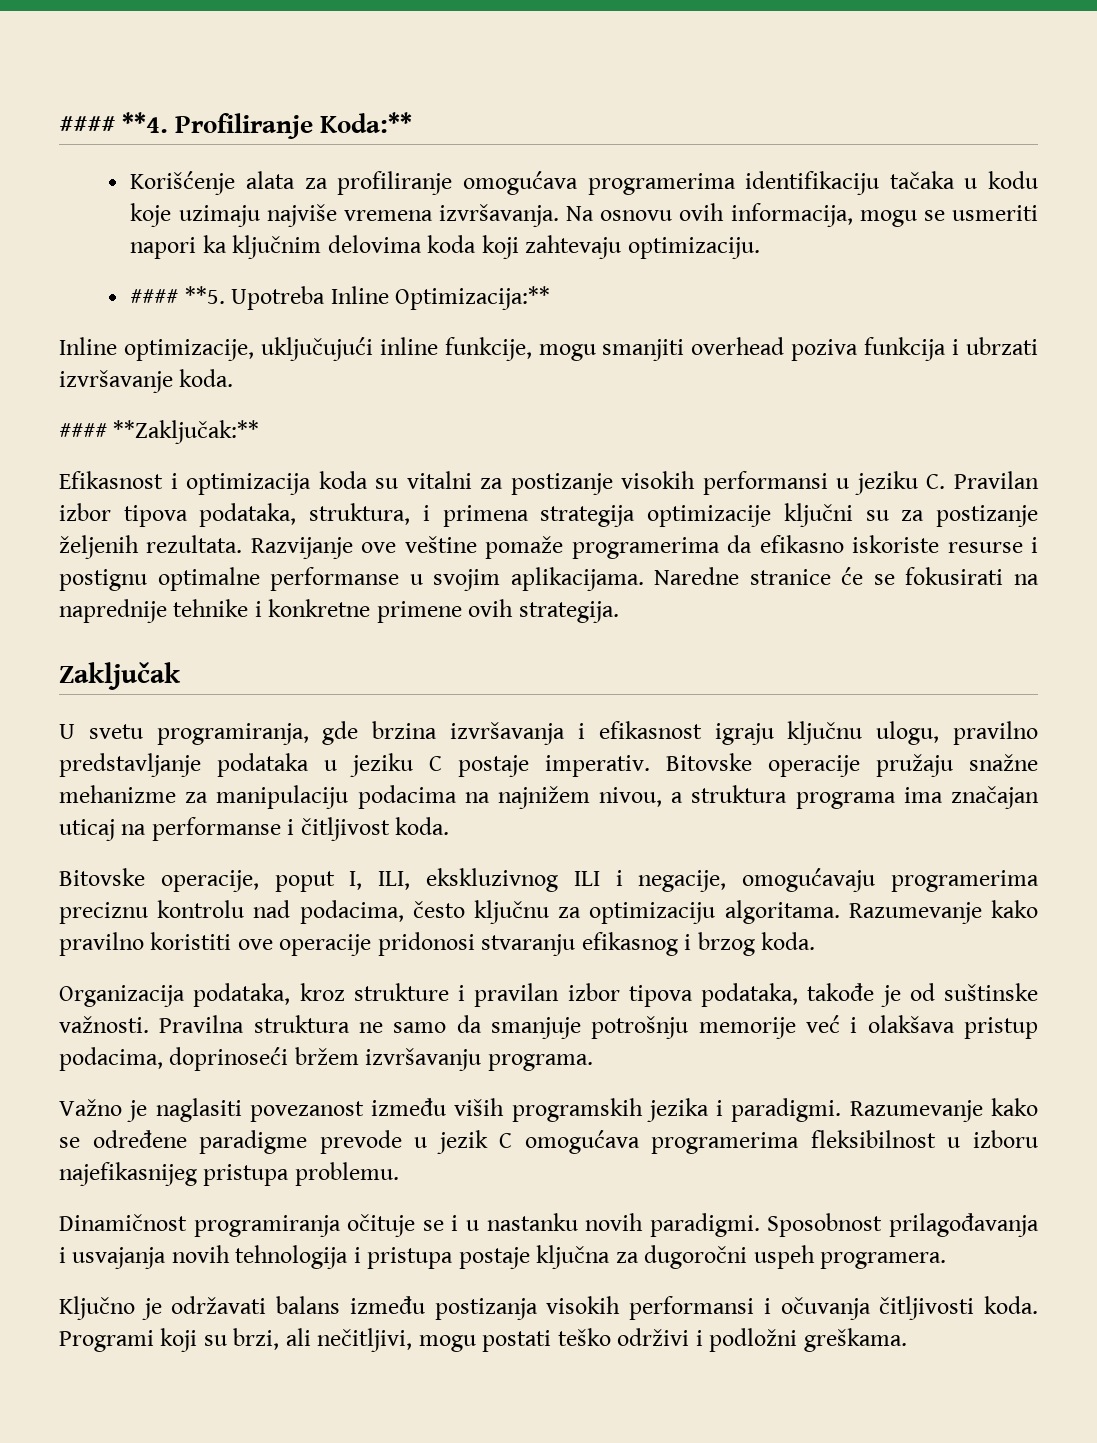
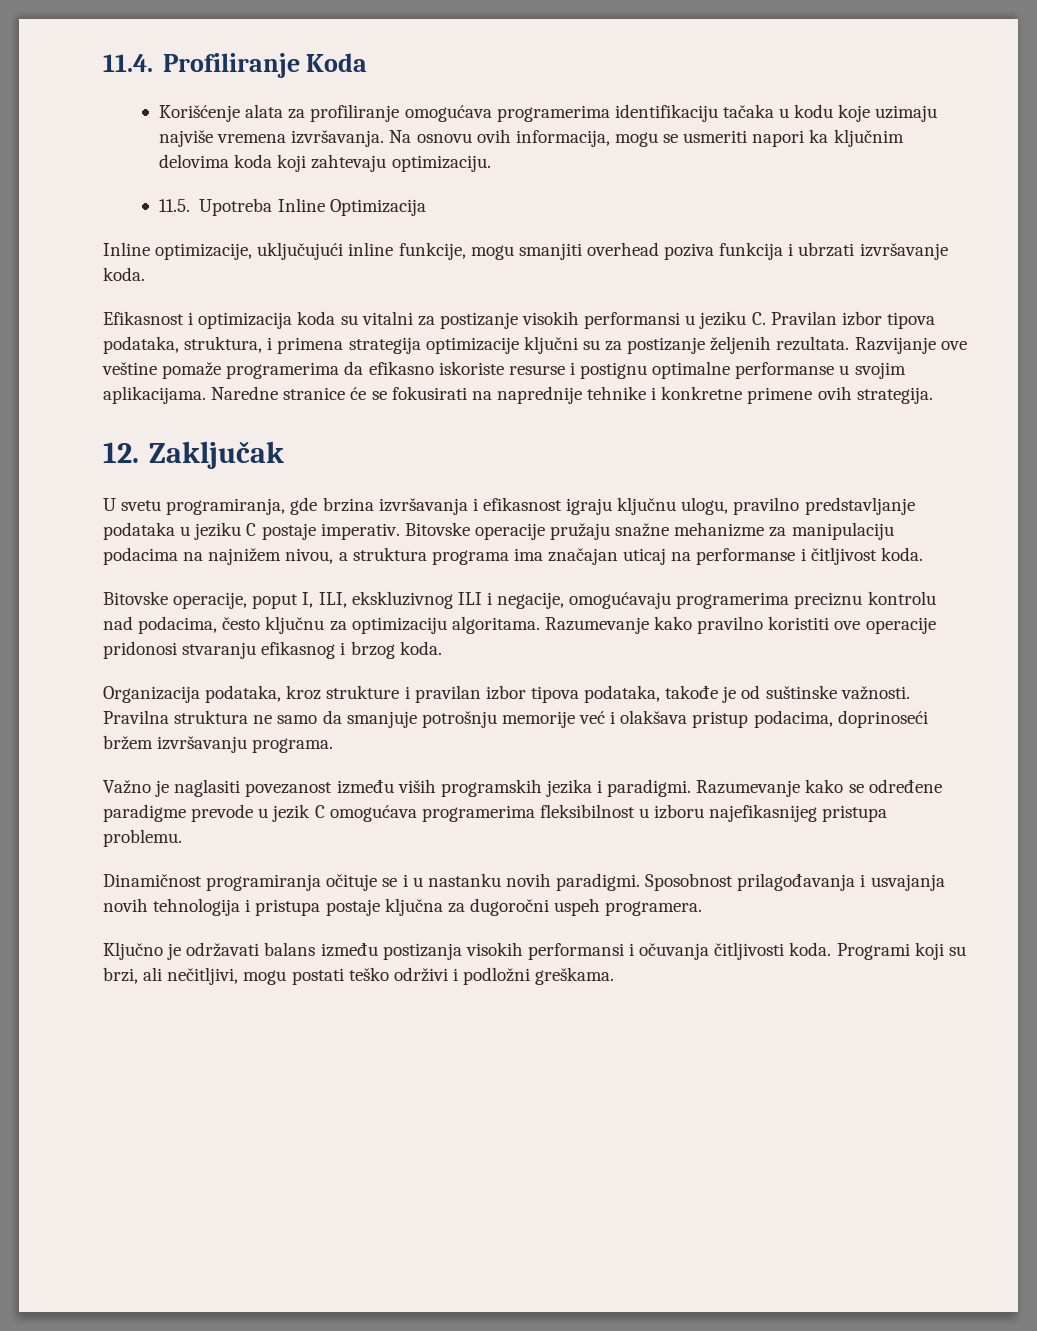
- #### **4. Profiliranje Koda:**
+ 11.4. Profiliranje Koda
- #### **5. Upotreba Inline Optimizacija:**
+ 11.5. Upotreba Inline Optimizacija
- #### **Zaključak:**
- Zaključak
+ 12. Zaključak

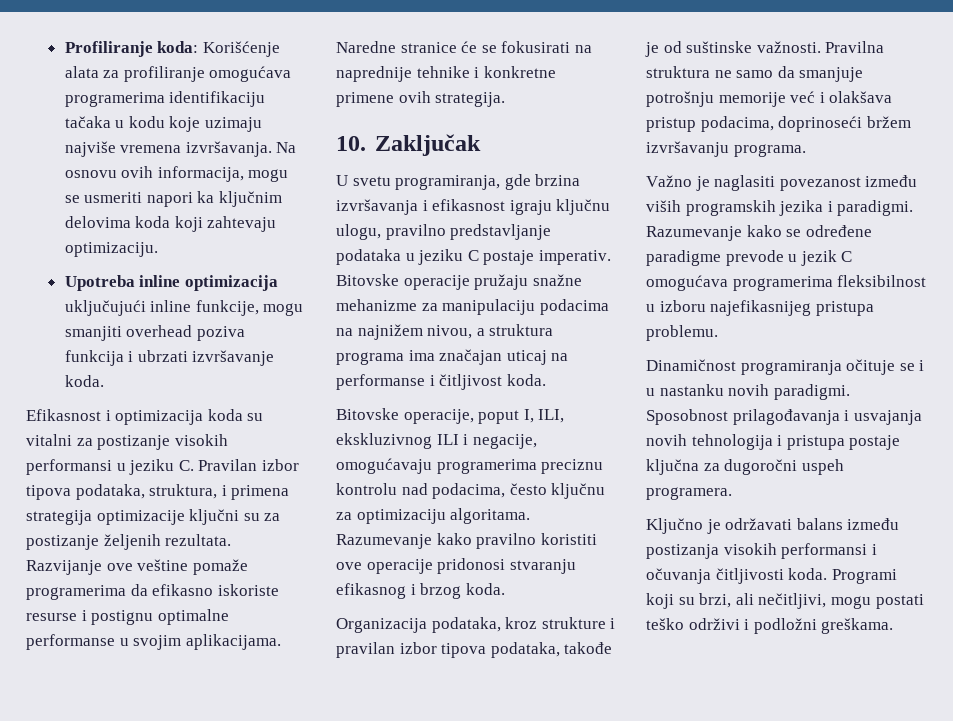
- 11.4. Profiliranje Koda
- Korišćenje alata za profiliranje omogućava programerima identifikaciju tačaka u kodu koje uzimaju najviše vremena izvršavanja.
+ Profiliranje koda: Korišćenje alata za profiliranje omogućava programerima identifikaciju tačaka u kodu koje uzimaju najviše vremena izvršavanja.
- 11.5. Upotreba Inline Optimizacija
- Inline optimizacije, uključujući inline funkcije, mogu smanjiti overhead poziva funkcija i ubrzati izvršavanje koda.
+ Upotreba inline optimizacija uključujući inline funkcije, mogu smanjiti overhead poziva funkcija i ubrzati izvršavanje koda.
- 12. Zaključak
+ 10. Zaključak

